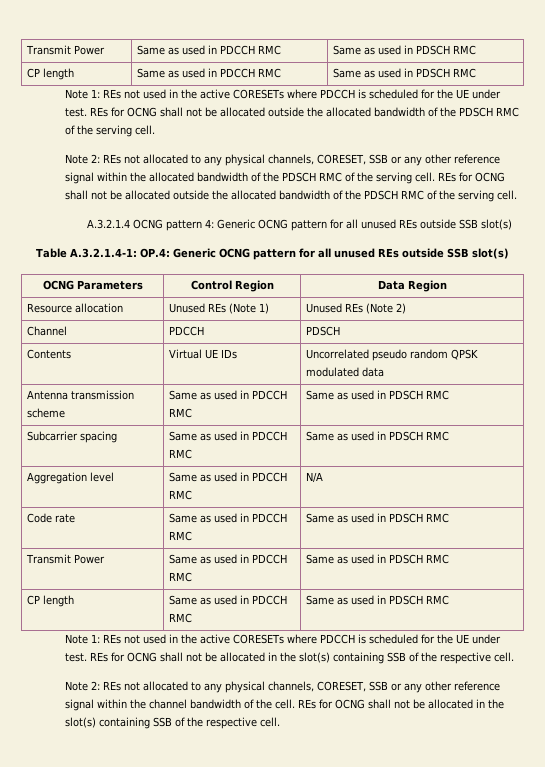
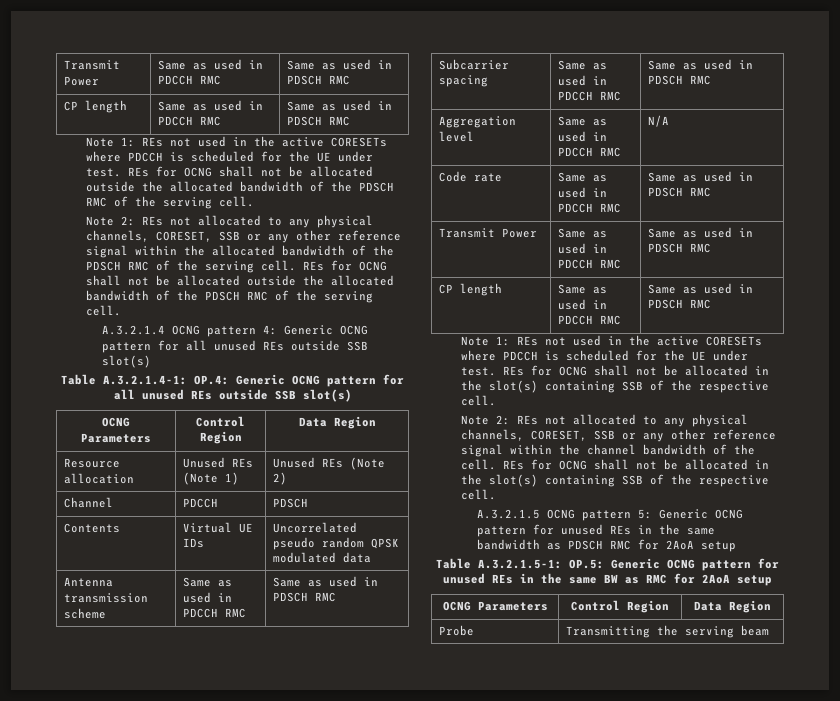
+ A.3.2.1.5 OCNG pattern 5: Generic OCNG pattern for unused REs in the same bandwidth as PDSCH RMC for 2AoA setup
+ Table A.3.2.1.5-1: OP.5: Generic OCNG pattern for unused REs in the same BW as RMC for 2AoA setup
+ OCNG Parameters | Control Region | Data Region
+ Probe | Transmitting the serving beam

